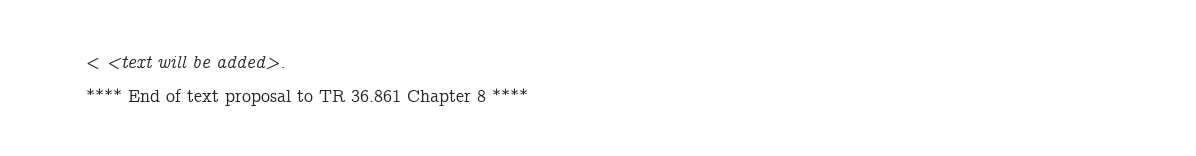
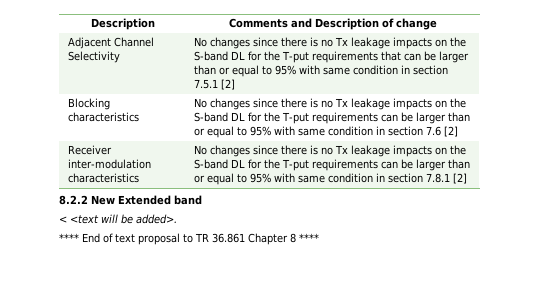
+ Description | Comments and Description of change
+ Adjacent Channel Selectivity | No changes since there is no Tx leakage impacts on the S-band DL for the T-put requirements that can be larger than or equal to 95% with same condition in section 7.5.1 [2]
+ Blocking characteristics | No changes since there is no Tx leakage impacts on the S-band DL for the T-put requirements can be larger than or equal to 95% with same condition in section 7.6 [2]
+ Receiver inter-modulation characteristics | No changes since there is no Tx leakage impacts on the S-band DL for the T-put requirements can be larger than or equal to 95% with same condition in section 7.8.1 [2]
+ 8.2.2 New Extended band

